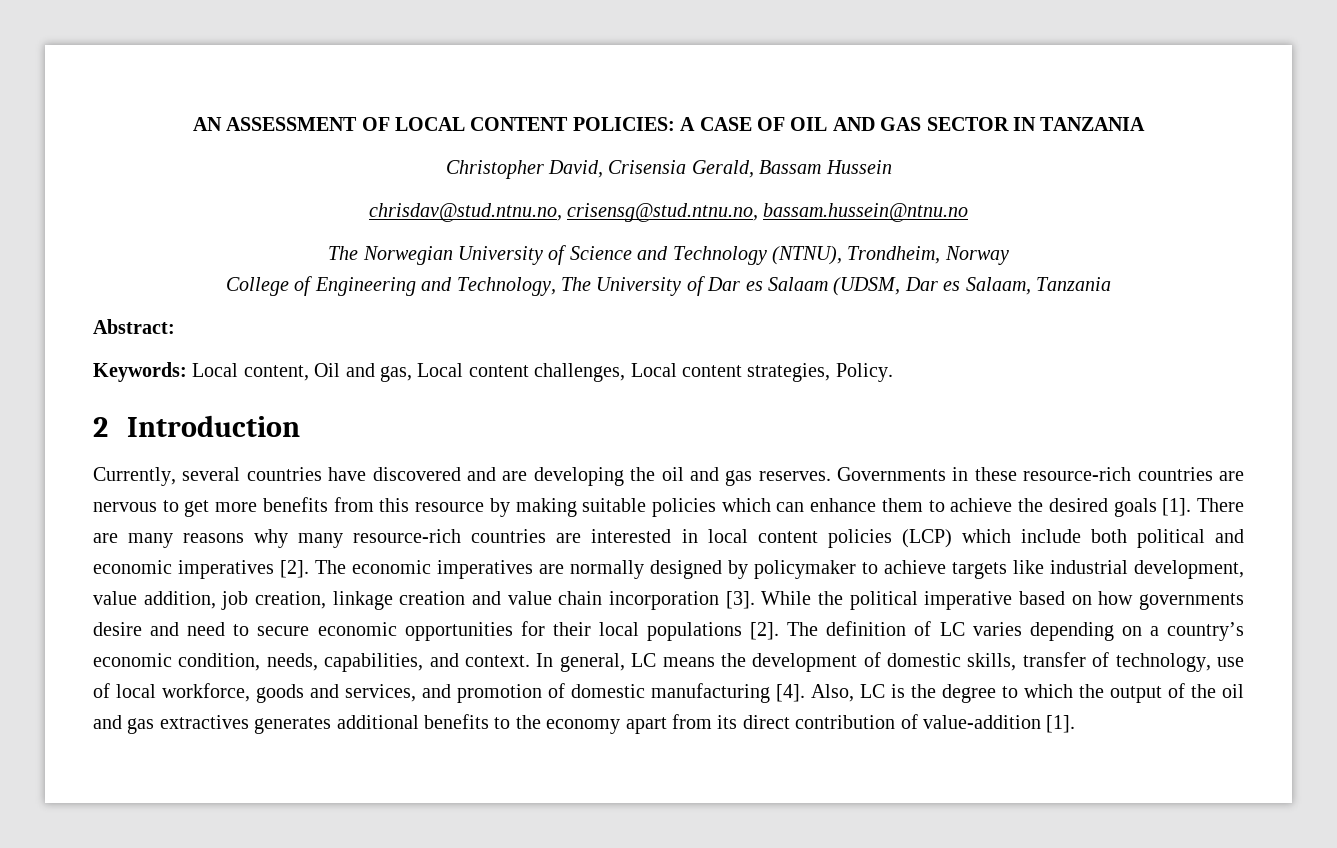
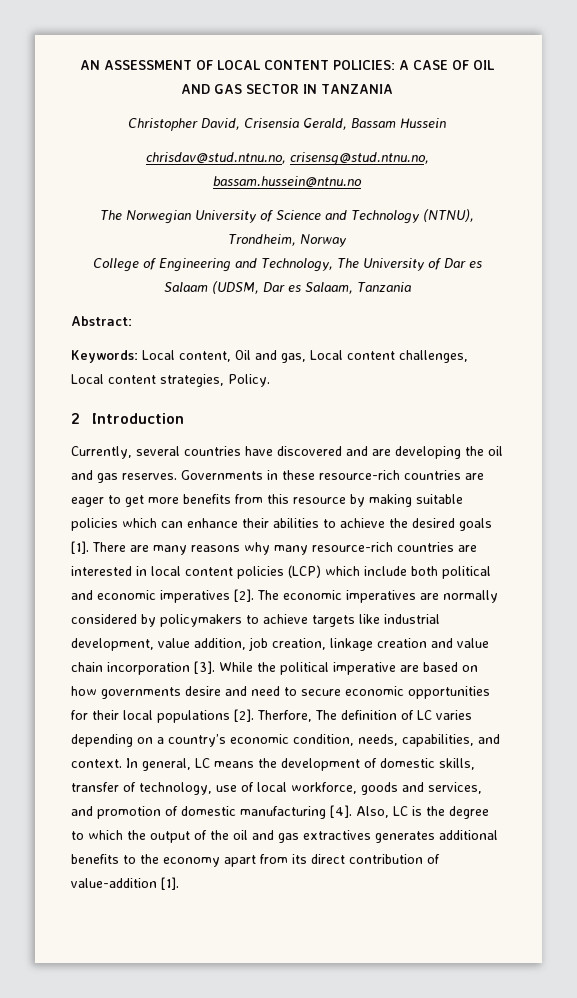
- Governments in these resource-rich countries are nervous to get more benefits from this resource by making suitable policies which can enhance them to achieve the desired goals [1].
+ Governments in these resource-rich countries are eager to get more benefits from this resource by making suitable policies which can enhance their abilities to achieve the desired goals [1].
- The economic imperatives are normally designed by policymaker to achieve targets like industrial development, value addition, job creation, linkage creation and value chain incorporation [3].
+ The economic imperatives are normally considered by policymakers to achieve targets like industrial development, value addition, job creation, linkage creation and value chain incorporation [3].
- While the political imperative based on how governments desire and need to secure economic opportunities for their local populations [2].
+ While the political imperative are based on how governments desire and need to secure economic opportunities for their local populations [2].
- The definition of LC varies depending on a country’s economic condition, needs, capabilities, and context.
+ Therfore, The definition of LC varies depending on a country’s economic condition, needs, capabilities, and context.

